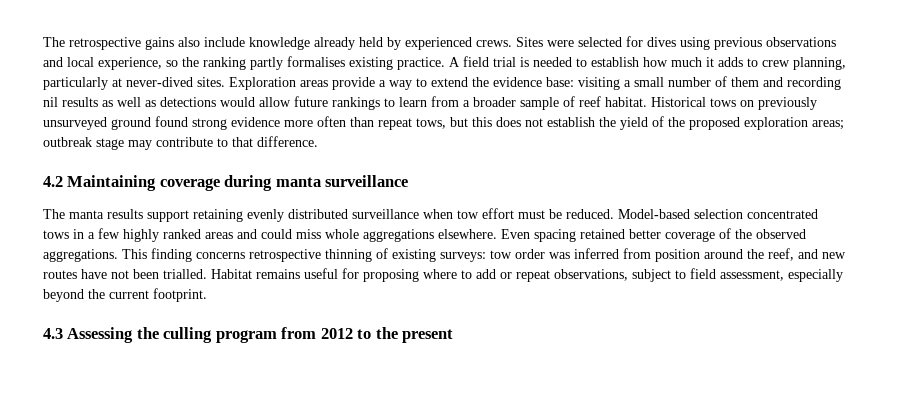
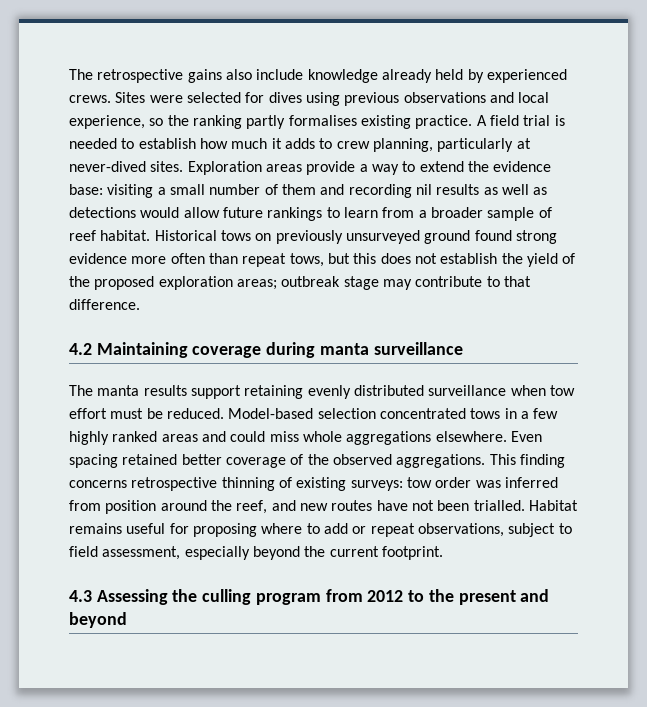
- 4.3 Assessing the culling program from 2012 to the present
+ 4.3 Assessing the culling program from 2012 to the present and beyond

